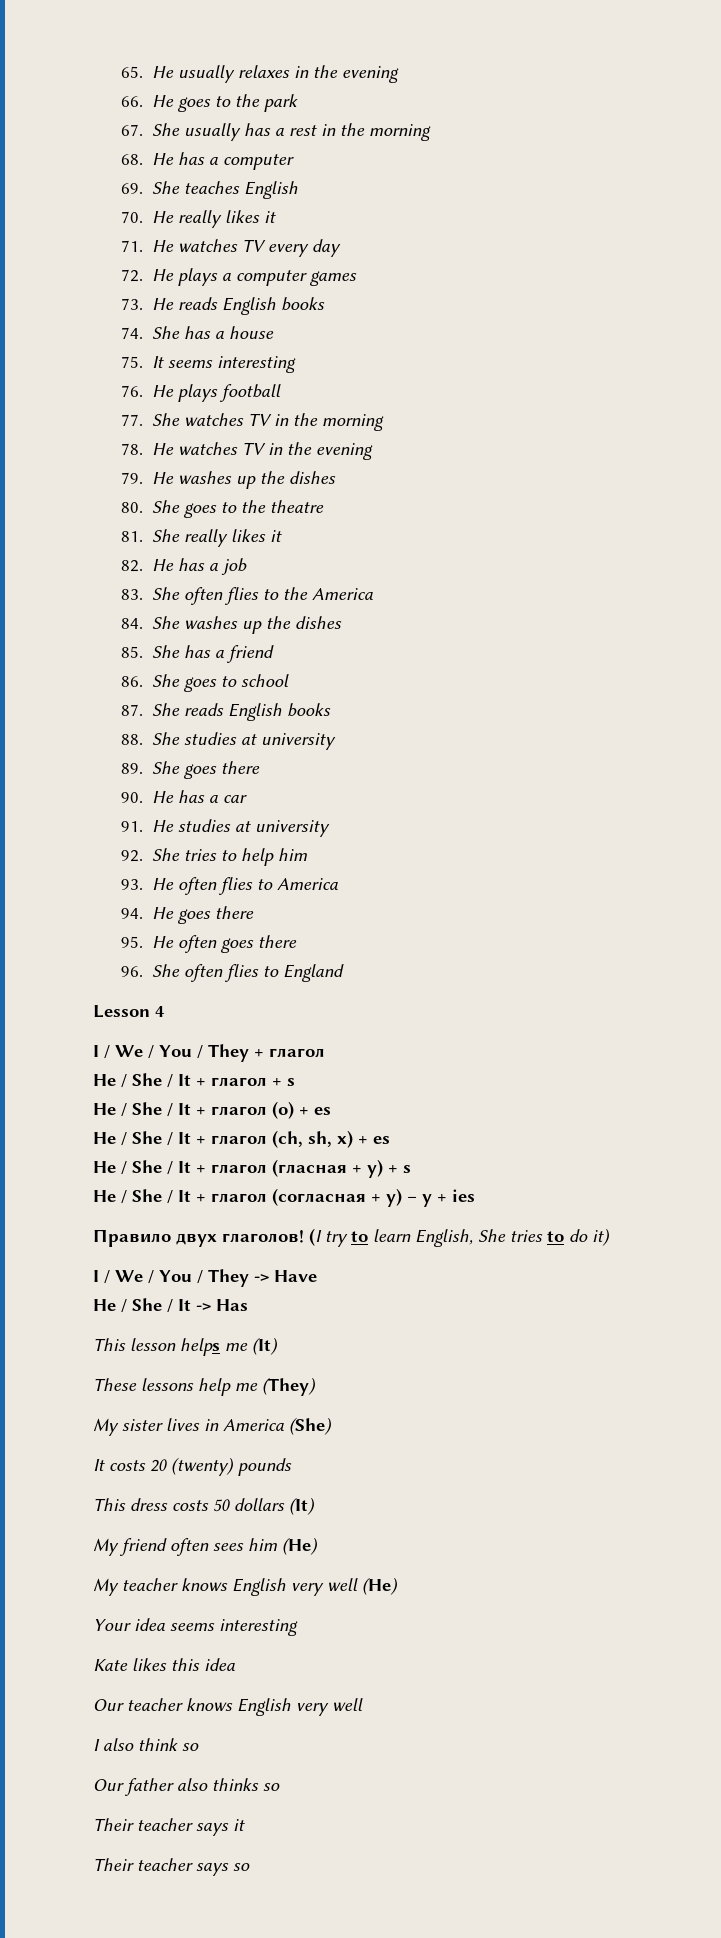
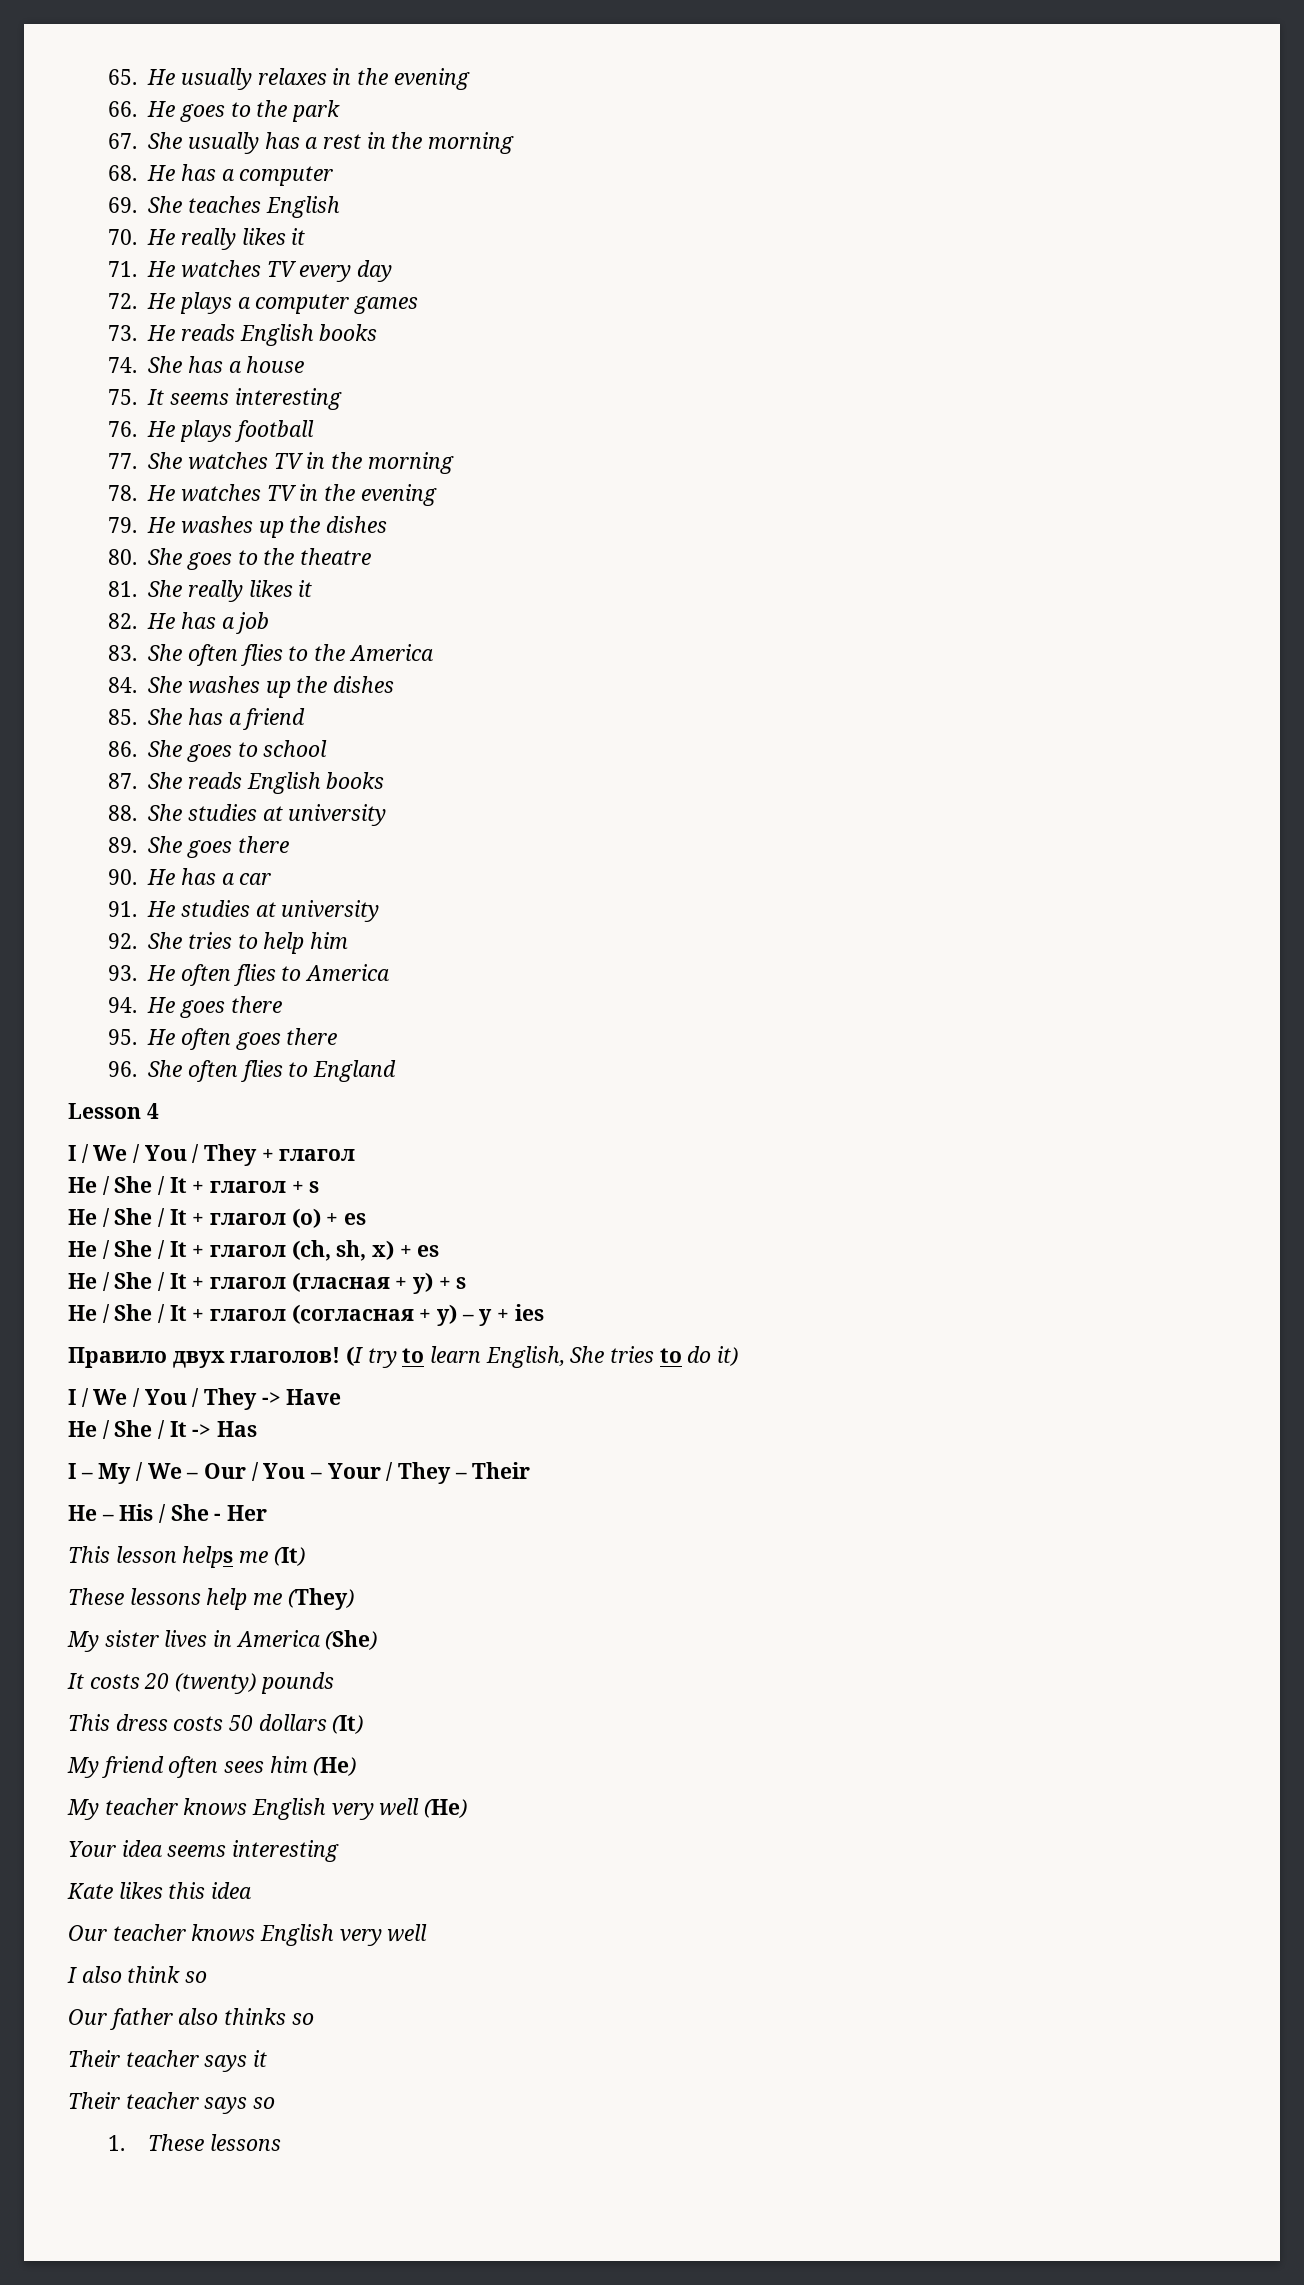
+ I – My / We – Our / You – Your / They – Their
+ He – His / She - Her
+ 1. These lessons

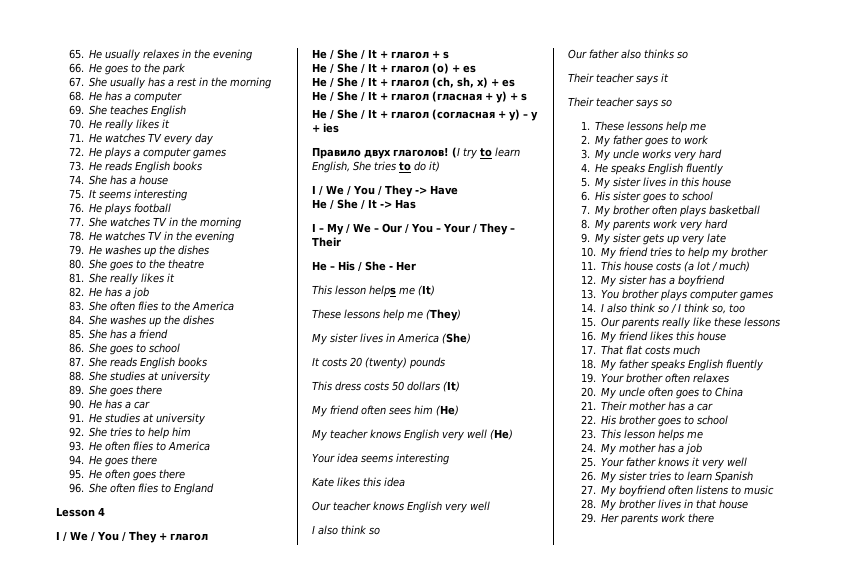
- 1. These lessons
+ 1. These lessons help me
+ 2. My father goes to work
+ 3. My uncle works very hard
+ 4. He speaks English fluently
+ 5. My sister lives in this house
+ 6. His sister goes to school
+ 7. My brother often plays basketball
+ 8. My parents work very hard
+ 9. My sister gets up very late
+ 10. My friend tries to help my brother
+ 11. This house costs (a lot / much)
+ 12. My sister has a boyfriend
+ 13. You brother plays computer games
+ 14. I also think so / I think so, too
+ 15. Our parents really like these lessons
+ 16. My friend likes this house
+ 17. That flat costs much
+ 18. My father speaks English fluently
+ 19. Your brother often relaxes
+ 20. My uncle often goes to China
+ 21. Their mother has a car
+ 22. His brother goes to school
+ 23. This lesson helps me
+ 24. My mother has a job
+ 25. Your father knows it very well
+ 26. My sister tries to learn Spanish
+ 27. My boyfriend often listens to music
+ 28. My brother lives in that house
+ 29. Her parents work there

